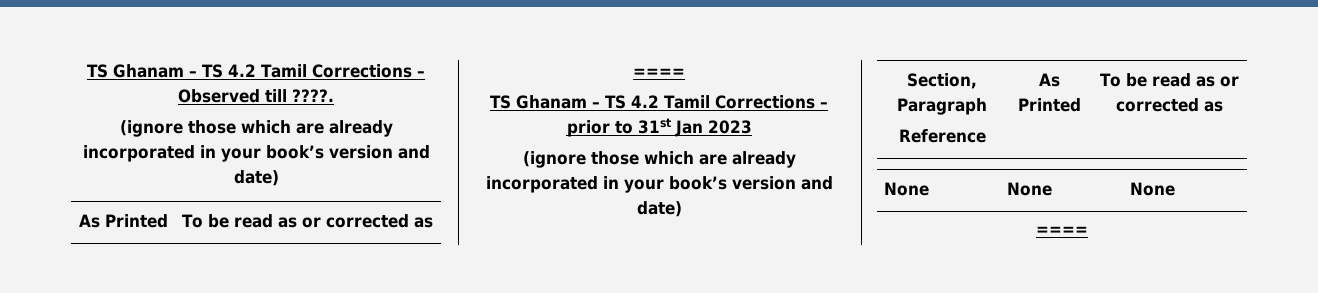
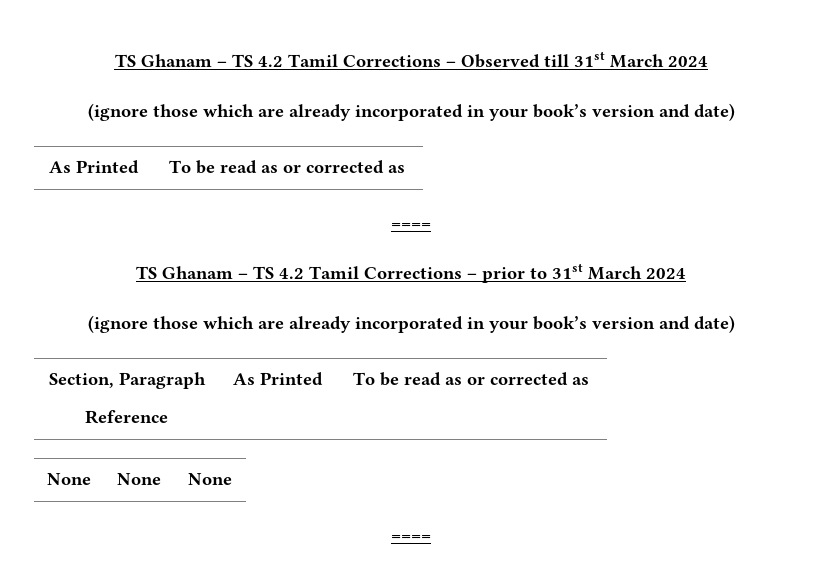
- TS Ghanam – TS 4.2 Tamil Corrections – Observed till ????.
+ TS Ghanam – TS 4.2 Tamil Corrections – Observed till 31st March 2024
- TS Ghanam – TS 4.2 Tamil Corrections – prior to 31st Jan 2023
+ TS Ghanam – TS 4.2 Tamil Corrections – prior to 31st March 2024

